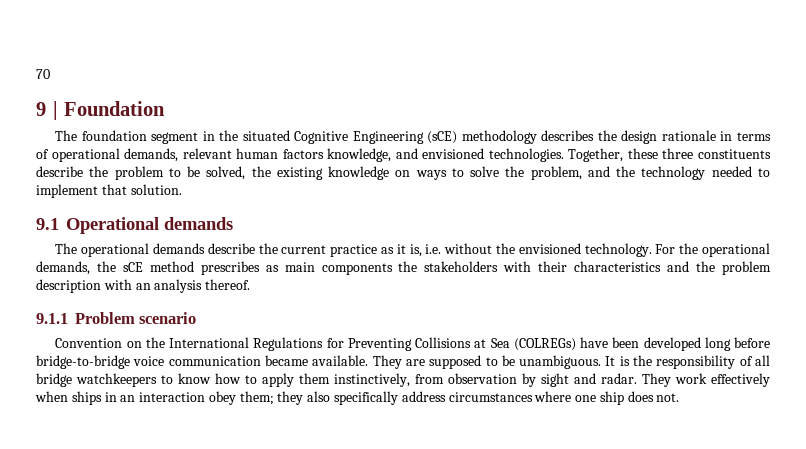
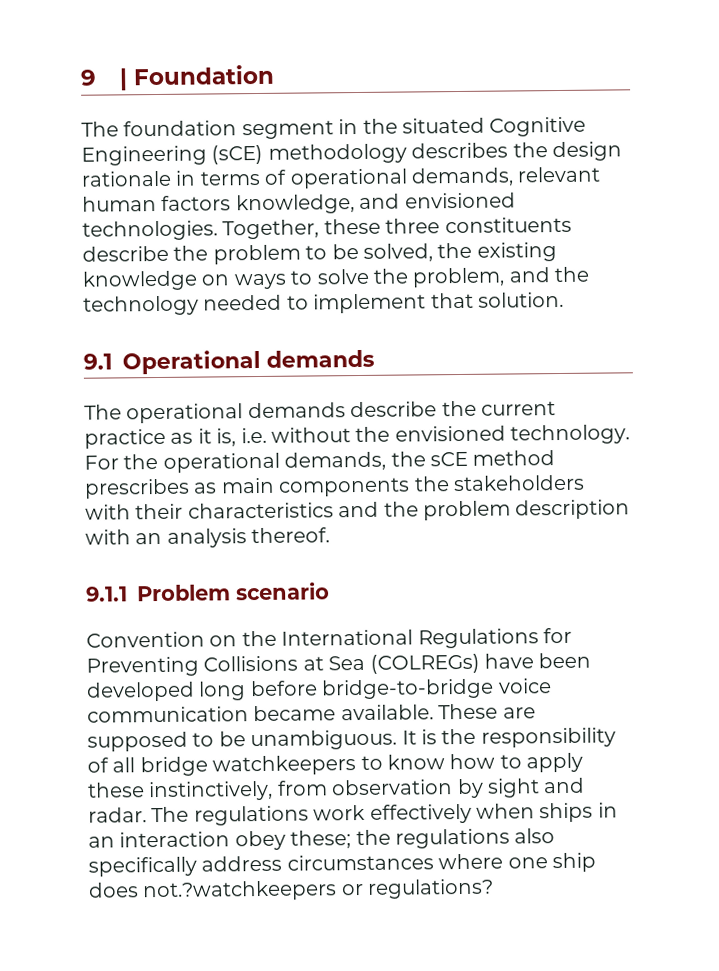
- 70
- They are supposed to be unambiguous.
+ These are supposed to be unambiguous.
- It is the responsibility of all bridge watchkeepers to know how to apply them instinctively, from observation by sight and radar.
+ It is the responsibility of all bridge watchkeepers to know how to apply these instinctively, from observation by sight and radar.
- They work effectively when ships in an interaction obey them; they also specifically address circumstances where one ship does not.
+ The regulations work effectively when ships in an interaction obey these; the regulations also specifically address circumstances where one ship does not.?watchkeepers or regulations?

